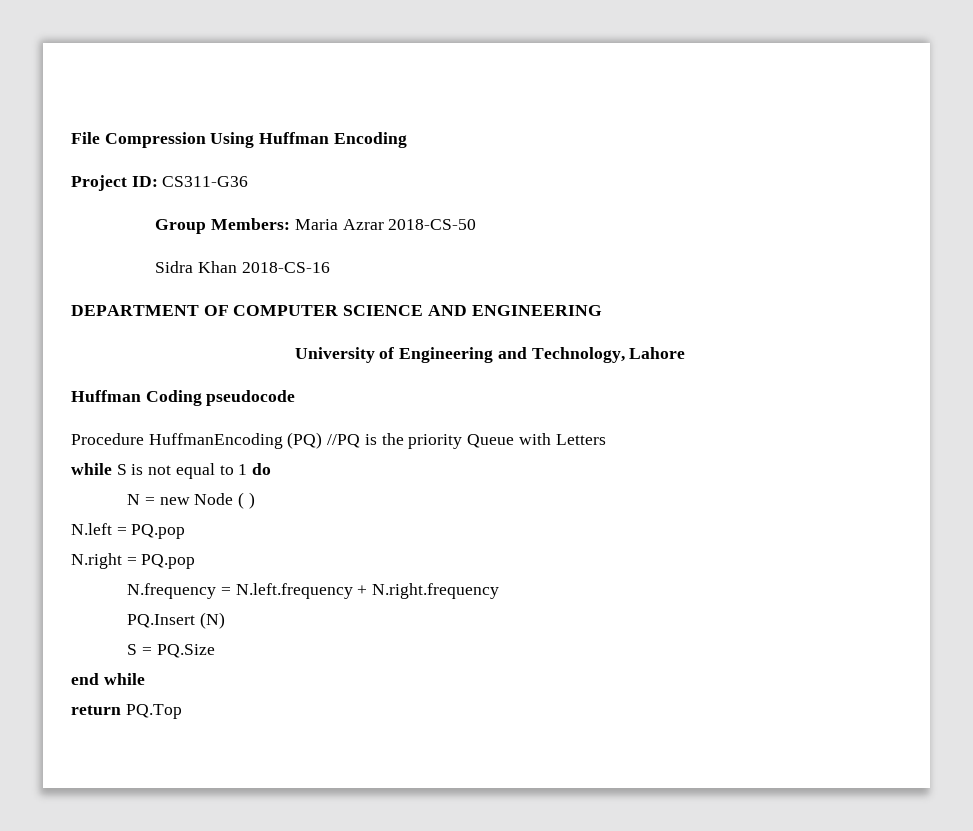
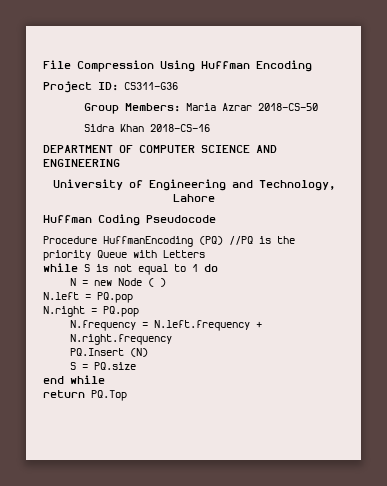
- Huffman Coding pseudocode
+ Huffman Coding Pseudocode
- S = PQ.Size
+ S = PQ.size

